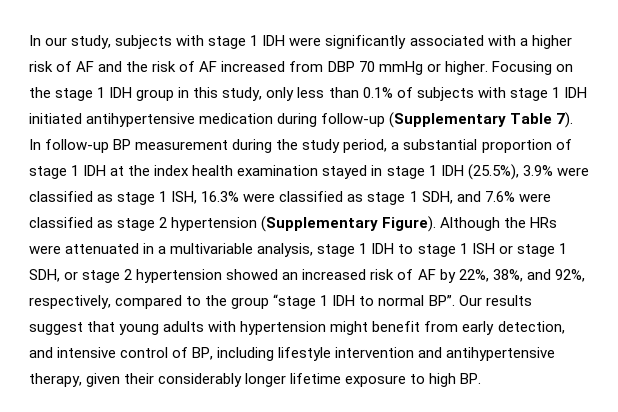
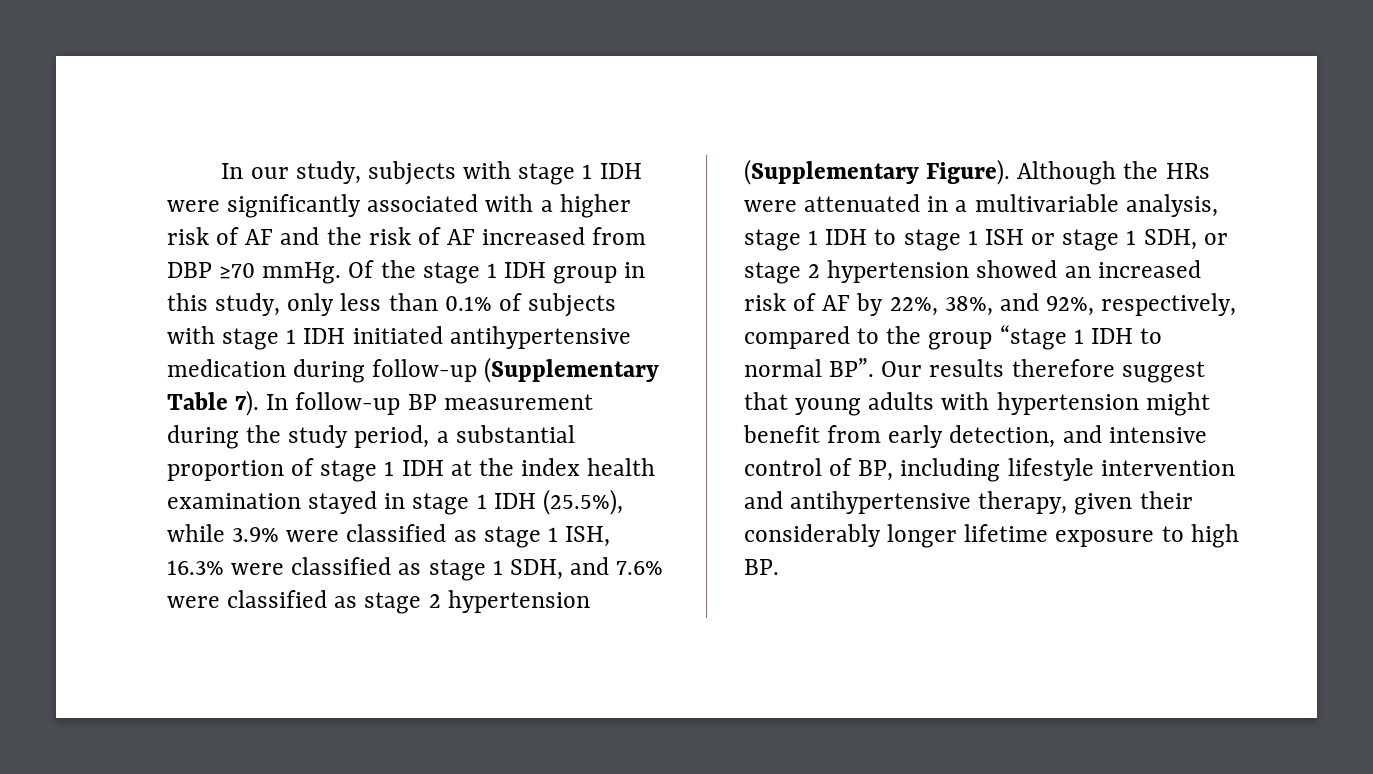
- In our study, subjects with stage 1 IDH were significantly associated with a higher risk of AF and the risk of AF increased from DBP 70 mmHg or higher. Focusing on the stage 1 IDH group in this study, only less than 0.1% of subjects with stage 1 IDH initiated antihypertensive medication during follow-up (Supplementary Table 7).
+ In our study, subjects with stage 1 IDH were significantly associated with a higher risk of AF and the risk of AF increased from DBP ≥70 mmHg. Of the stage 1 IDH group in this study, only less than 0.1% of subjects with stage 1 IDH initiated antihypertensive medication during follow-up (Supplementary Table 7).
- In follow-up BP measurement during the study period, a substantial proportion of stage 1 IDH at the index health examination stayed in stage 1 IDH (25.5%), 3.9% were classified as stage 1 ISH, 16.3% were classified as stage 1 SDH, and 7.6% were classified as stage 2 hypertension (Supplementary Figure).
+ In follow-up BP measurement during the study period, a substantial proportion of stage 1 IDH at the index health examination stayed in stage 1 IDH (25.5%), while 3.9% were classified as stage 1 ISH, 16.3% were classified as stage 1 SDH, and 7.6% were classified as stage 2 hypertension (Supplementary Figure).
- Although the HRs were attenuated in a multivariable analysis, stage 1 IDH to stage 1 ISH or stage 1 SDH, or stage 2 hypertension showed an increased risk of AF by 22%, 38%, and 92%, respectively, compared to the group “stage 1 IDH to normal BP”. Our results suggest that young adults with hypertension might benefit from early detection, and intensive control of BP, including lifestyle intervention and antihypertensive therapy, given their considerably longer lifetime exposure to high BP.
+ Although the HRs were attenuated in a multivariable analysis, stage 1 IDH to stage 1 ISH or stage 1 SDH, or stage 2 hypertension showed an increased risk of AF by 22%, 38%, and 92%, respectively, compared to the group “stage 1 IDH to normal BP”. Our results therefore suggest that young adults with hypertension might benefit from early detection, and intensive control of BP, including lifestyle intervention and antihypertensive therapy, given their considerably longer lifetime exposure to high BP.

